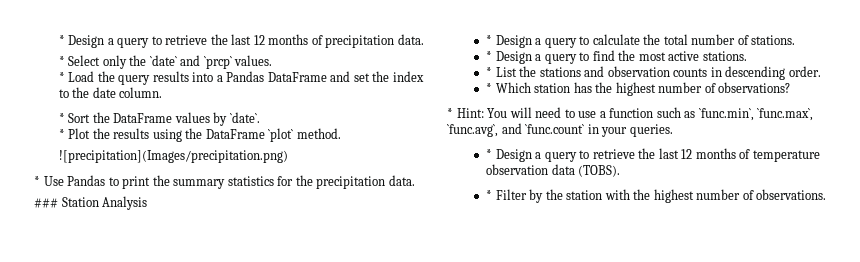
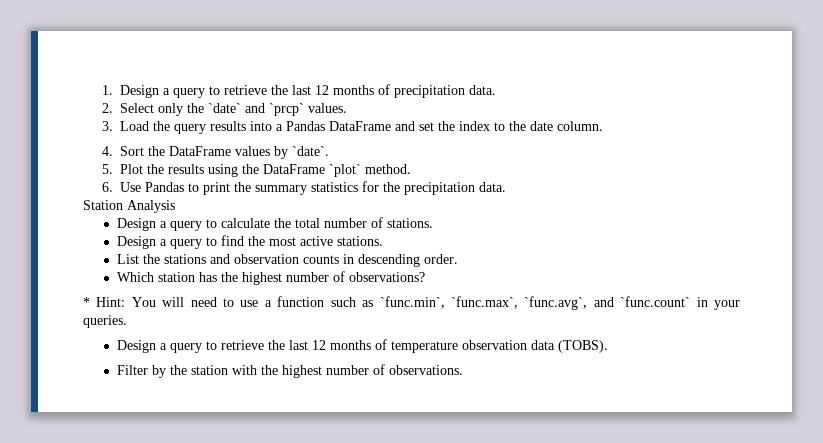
- * Design a query to retrieve the last 12 months of precipitation data.
+ 1. Design a query to retrieve the last 12 months of precipitation data.
- * Select only the `date` and `prcp` values.
+ 2. Select only the `date` and `prcp` values.
- * Load the query results into a Pandas DataFrame and set the index to the date column.
+ 3. Load the query results into a Pandas DataFrame and set the index to the date column.
- * Sort the DataFrame values by `date`.
+ 4. Sort the DataFrame values by `date`.
- * Plot the results using the DataFrame `plot` method.
+ 5. Plot the results using the DataFrame `plot` method.
- ![precipitation](Images/precipitation.png)
- * Use Pandas to print the summary statistics for the precipitation data.
+ 6. Use Pandas to print the summary statistics for the precipitation data.
- ### Station Analysis
+ Station Analysis
- * Design a query to calculate the total number of stations.
+ Design a query to calculate the total number of stations.
- * Design a query to find the most active stations.
+ Design a query to find the most active stations.
- * List the stations and observation counts in descending order.
+ List the stations and observation counts in descending order.
- * Which station has the highest number of observations?
+ Which station has the highest number of observations?
- * Design a query to retrieve the last 12 months of temperature observation data (TOBS).
+ Design a query to retrieve the last 12 months of temperature observation data (TOBS).
- * Filter by the station with the highest number of observations.
+ Filter by the station with the highest number of observations.

